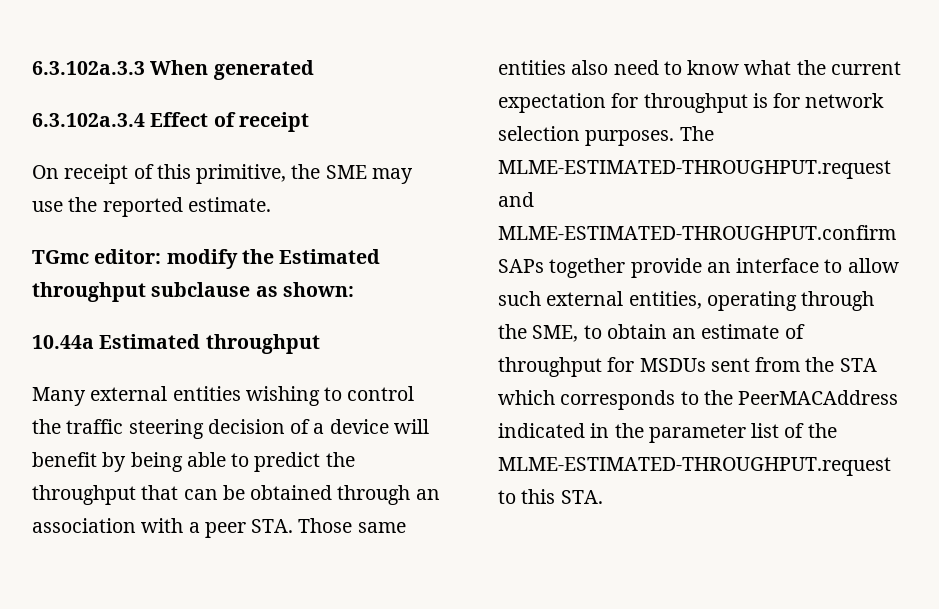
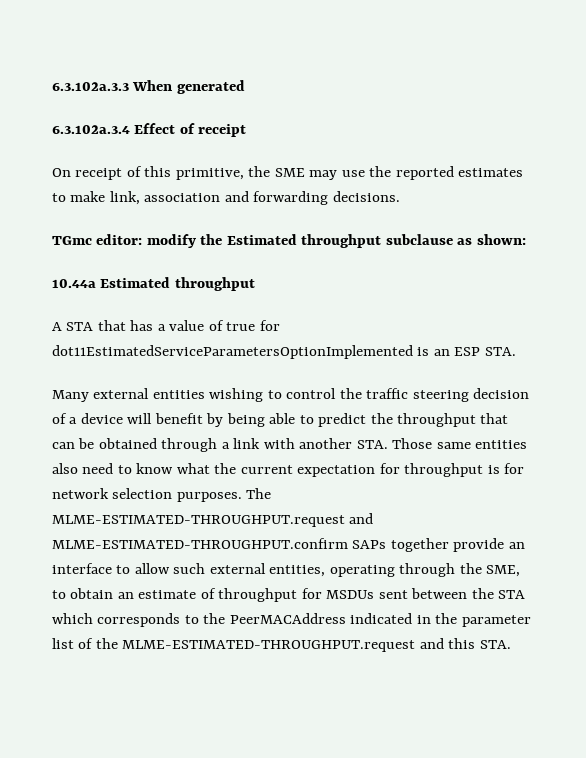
- On receipt of this primitive, the SME may use the reported estimate.
+ On receipt of this primitive, the SME may use the reported estimates to make link, association and forwarding decisions.
+ A STA that has a value of true for dot11EstimatedServiceParametersOptionImplemented is an ESP STA.
- Many external entities wishing to control the traffic steering decision of a device will benefit by being able to predict the throughput that can be obtained through an association with a peer STA. Those same entities also need to know what the current expectation for throughput is for network selection purposes.
+ Many external entities wishing to control the traffic steering decision of a device will benefit by being able to predict the throughput that can be obtained through a link with another STA. Those same entities also need to know what the current expectation for throughput is for network selection purposes.
- The MLME-ESTIMATED-THROUGHPUT.request and MLME-ESTIMATED-THROUGHPUT.confirm SAPs together provide an interface to allow such external entities, operating through the SME, to obtain an estimate of throughput for MSDUs sent from the STA which corresponds to the PeerMACAddress indicated in the parameter list of the MLME-ESTIMATED-THROUGHPUT.request to this STA.
+ The MLME-ESTIMATED-THROUGHPUT.request and MLME-ESTIMATED-THROUGHPUT.confirm SAPs together provide an interface to allow such external entities, operating through the SME, to obtain an estimate of throughput for MSDUs sent between the STA which corresponds to the PeerMACAddress indicated in the parameter list of the MLME-ESTIMATED-THROUGHPUT.request and this STA.

